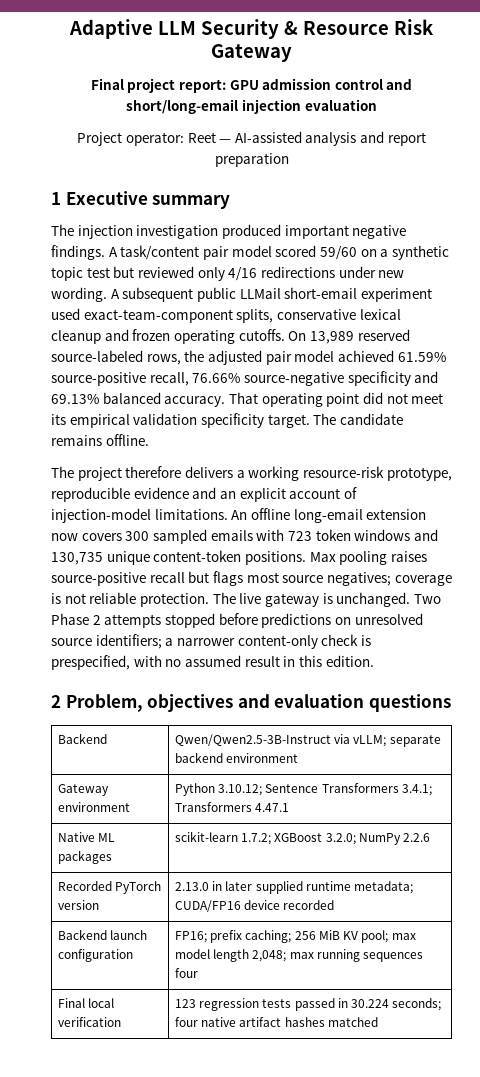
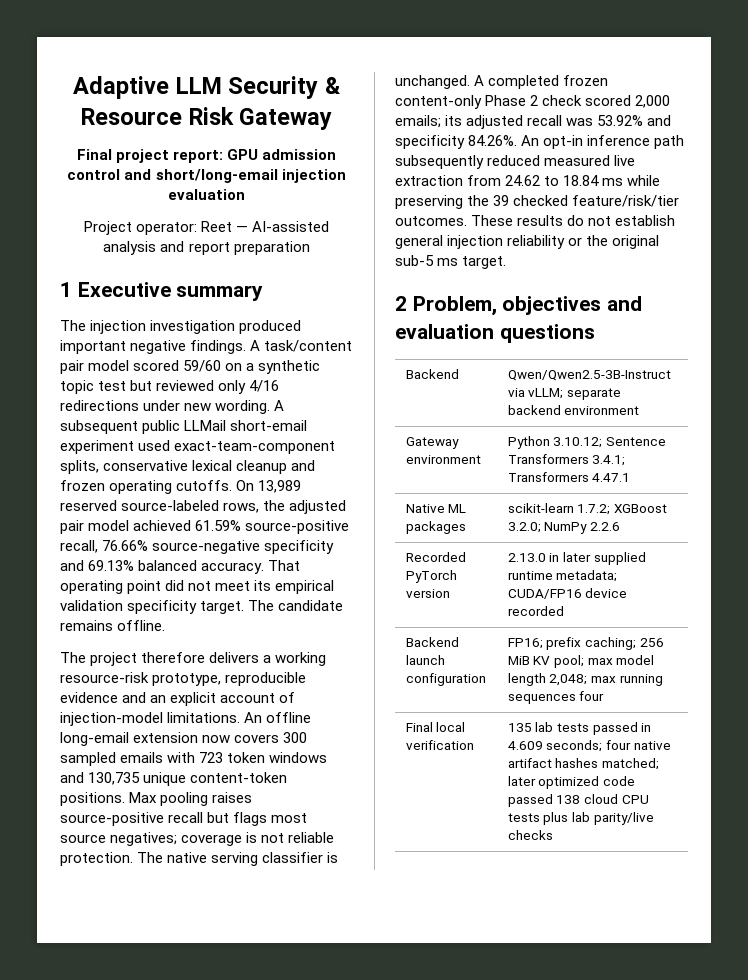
- The live gateway is unchanged. Two Phase 2 attempts stopped before predictions on unresolved source identifiers; a narrower content-only check is prespecified, with no assumed result in this edition.
+ The native serving classifier is unchanged. A completed frozen content-only Phase 2 check scored 2,000 emails; its adjusted recall was 53.92% and specificity 84.26%. An opt-in inference path subsequently reduced measured live extraction from 24.62 to 18.84 ms while preserving the 39 checked feature/risk/tier outcomes. These results do not establish general injection reliability or the original sub-5 ms target.
- Final local verification | 123 regression tests passed in 30.224 seconds; four native artifact hashes matched
+ Final local verification | 135 lab tests passed in 4.609 seconds; four native artifact hashes matched; later optimized code passed 138 cloud CPU tests plus lab parity/live checks

